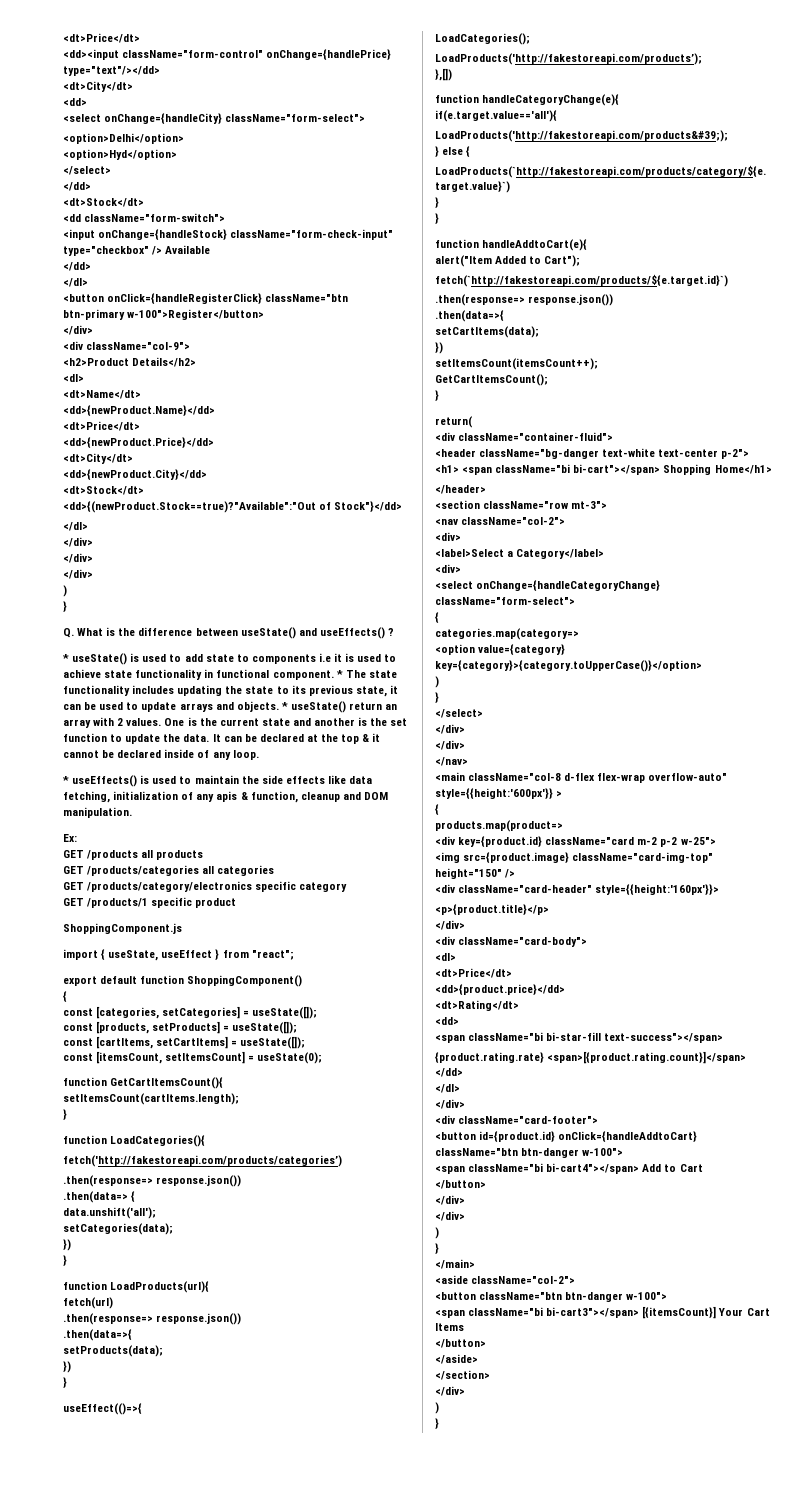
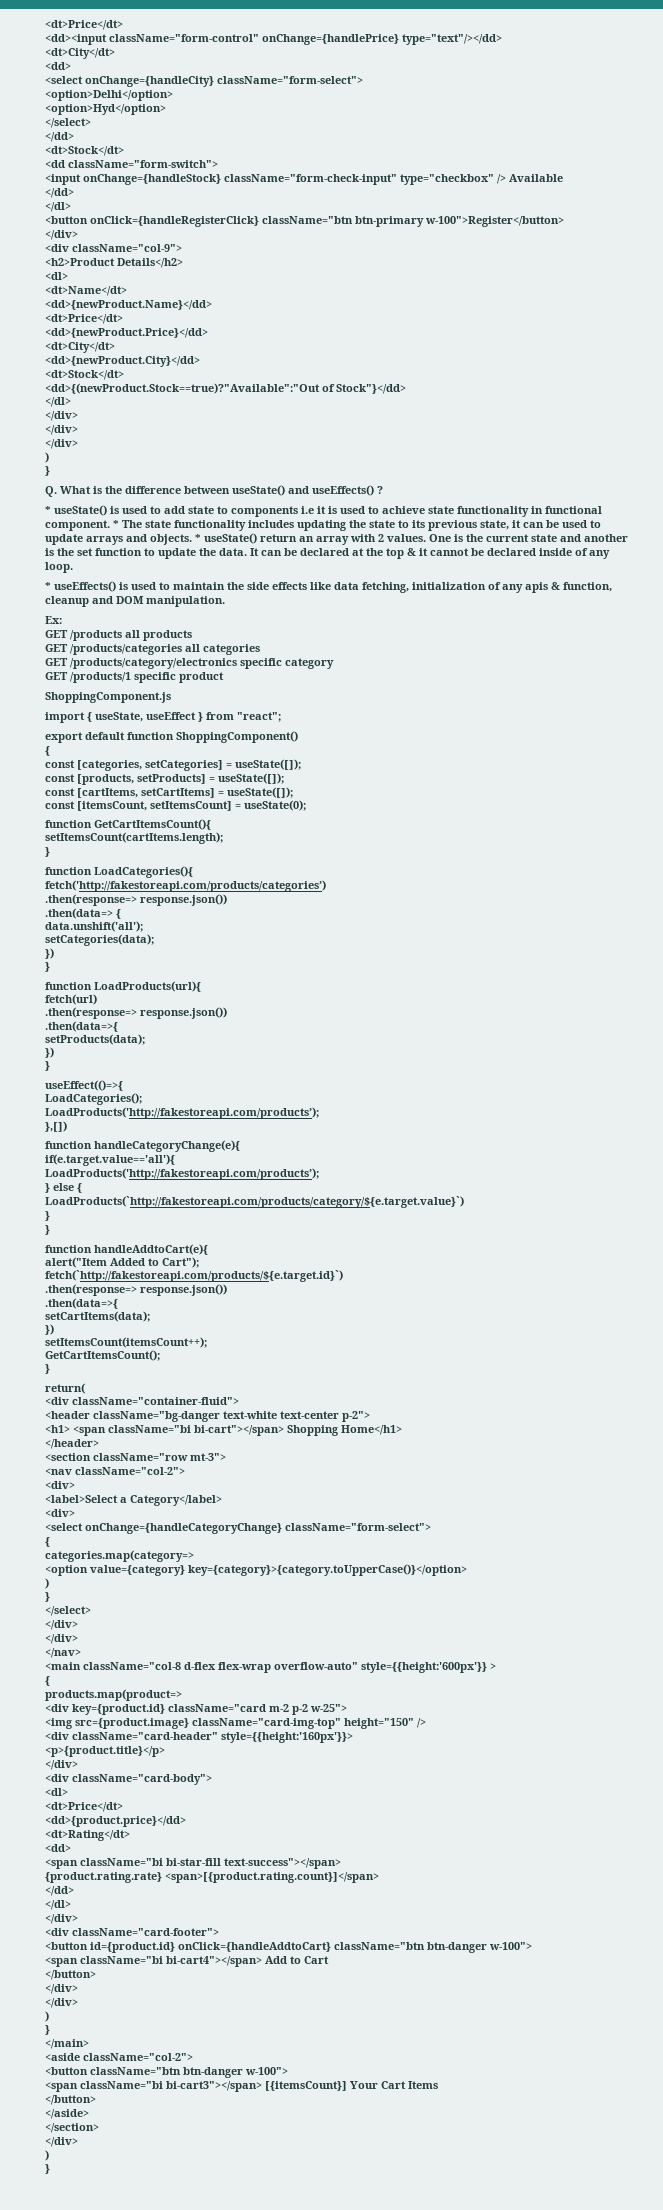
  if(e.target.value=='all'){
- LoadProducts('http://fakestoreapi.com/products&#39;);
+ LoadProducts('http://fakestoreapi.com/products’);

